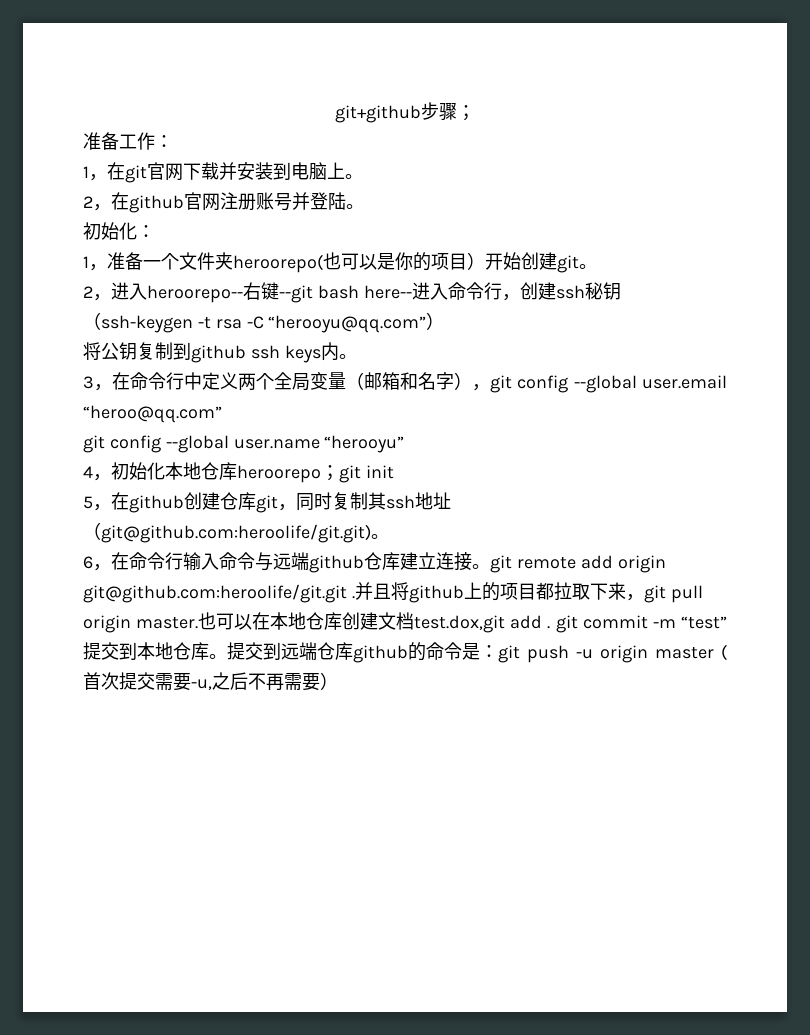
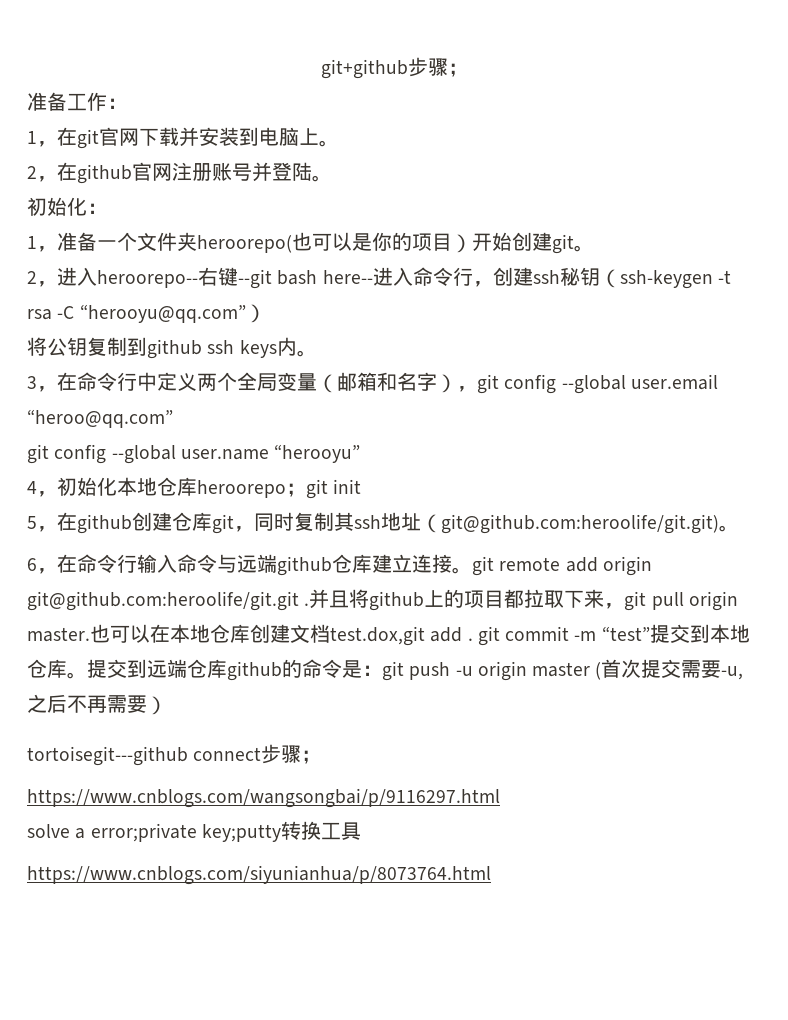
+ tortoisegit---github connect步骤；
+ https://www.cnblogs.com/wangsongbai/p/9116297.html
+ solve a error;private key;putty转换工具
+ https://www.cnblogs.com/siyunianhua/p/8073764.html

